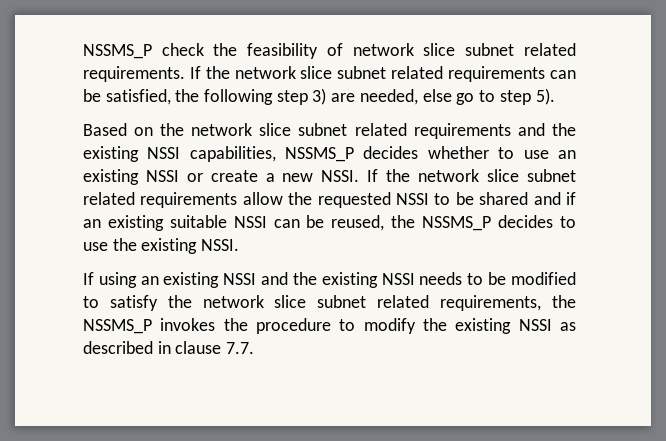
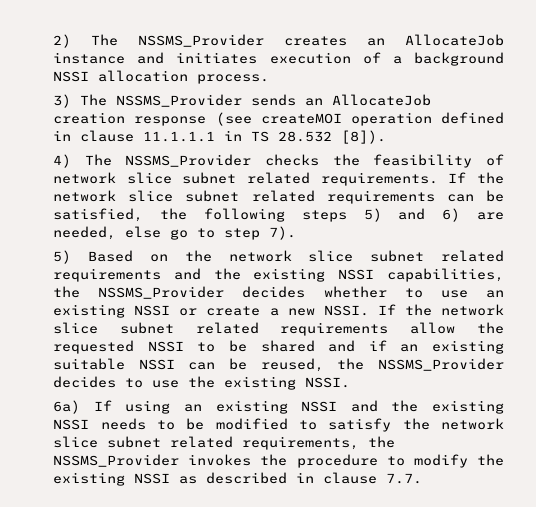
- NSSMS_P check the feasibility of network slice subnet related requirements.
+ 2) The NSSMS_Provider creates an AllocateJob instance and initiates execution of a background NSSI allocation process.
+ 3) The NSSMS_Provider sends an AllocateJob creation response (see createMOI operation defined in clause 11.1.1.1 in TS 28.532 [8]).
+ 4) The NSSMS_Provider checks the feasibility of network slice subnet related requirements.
- If the network slice subnet related requirements can be satisfied, the following step 3) are needed, else go to step 5).
- Based on the network slice subnet related requirements and the existing NSSI capabilities, NSSMS_P decides whether to use an existing NSSI or create a new NSSI.
+ If the network slice subnet related requirements can be satisfied, the following steps 5) and 6) are needed, else go to step 7).
+ 5) Based on the network slice subnet related requirements and the existing NSSI capabilities, the NSSMS_Provider decides whether to use an existing NSSI or create a new NSSI.
- If the network slice subnet related requirements allow the requested NSSI to be shared and if an existing suitable NSSI can be reused, the NSSMS_P decides to use the existing NSSI.
+ If the network slice subnet related requirements allow the requested NSSI to be shared and if an existing suitable NSSI can be reused, the NSSMS_Provider decides to use the existing NSSI.
- If using an existing NSSI and the existing NSSI needs to be modified to satisfy the network slice subnet related requirements, the NSSMS_P invokes the procedure to modify the existing NSSI as described in clause 7.7.
+ 6a) If using an existing NSSI and the existing NSSI needs to be modified to satisfy the network slice subnet related requirements, the NSSMS_Provider invokes the procedure to modify the existing NSSI as described in clause 7.7.

